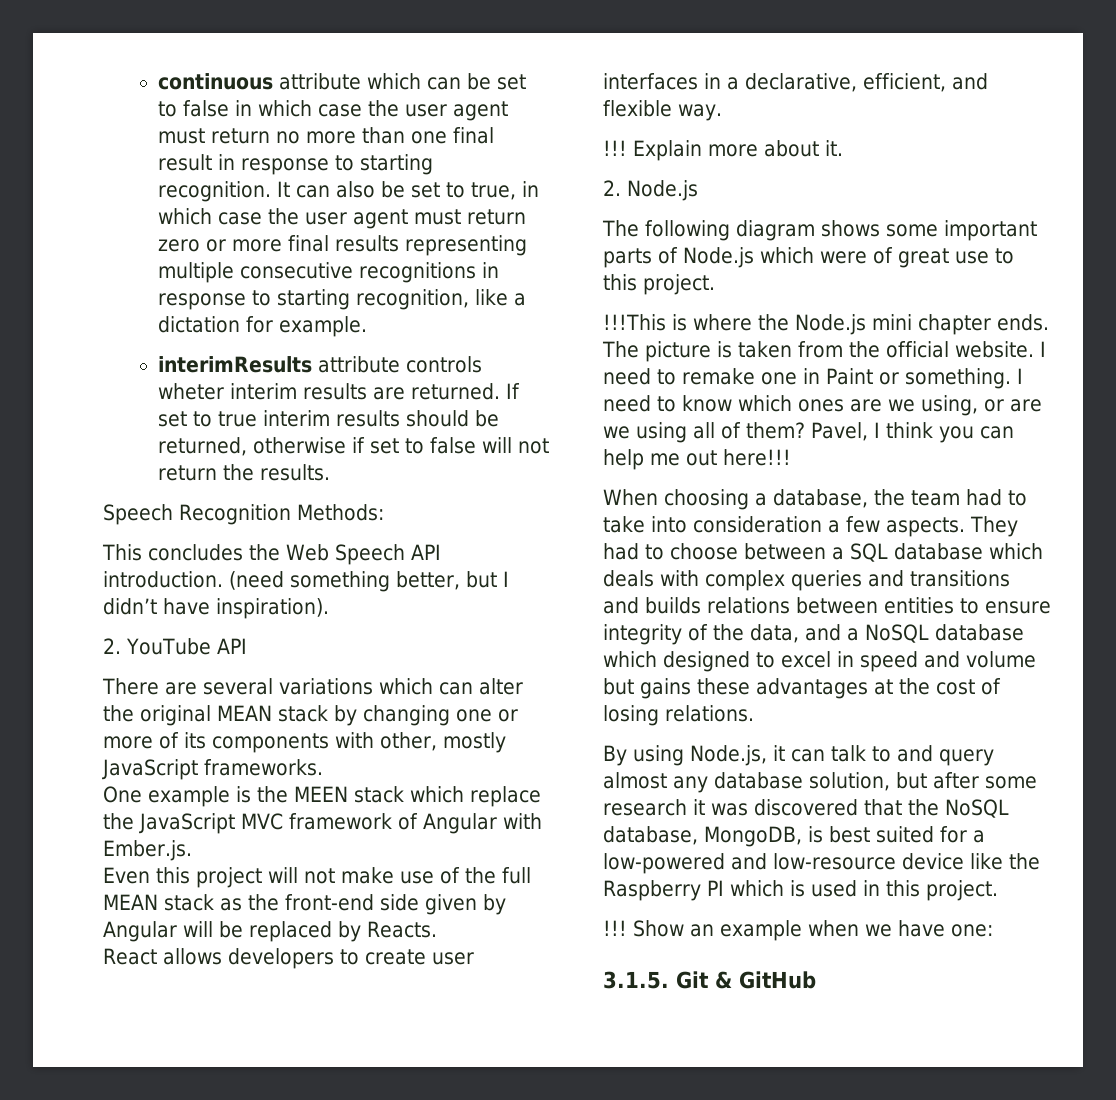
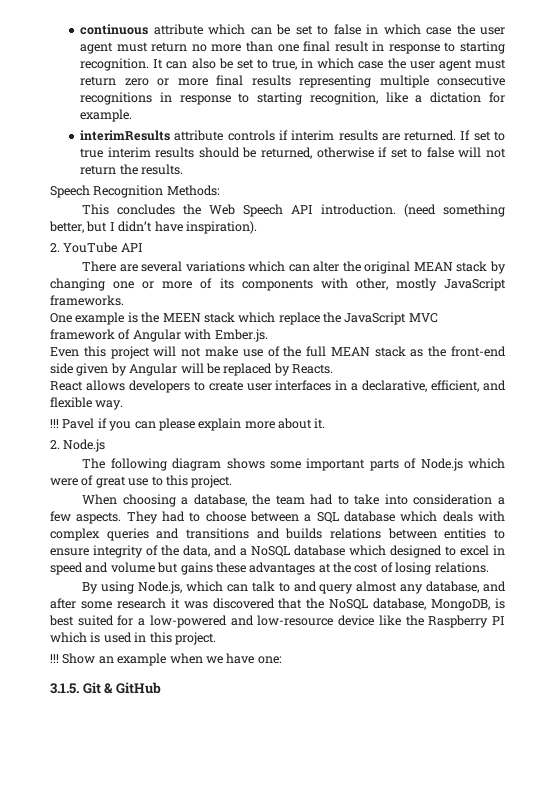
- interimResults attribute controls wheter interim results are returned.
+ interimResults attribute controls if interim results are returned.
- Explain more about it.
+ Pavel if you can please explain more about it.
- !!!This is where the Node.js mini chapter ends. The picture is taken from the official website. I need to remake one in Paint or something. I need to know which ones are we using, or are we using all of them? Pavel, I think you can help me out here!!!
- By using Node.js, it can talk to and query almost any database solution, but after some research it was discovered that the NoSQL database, MongoDB, is best suited for a low-powered and low-resource device like the Raspberry PI which is used in this project.
+ By using Node.js, which can talk to and query almost any database, and after some research it was discovered that the NoSQL database, MongoDB, is best suited for a low-powered and low-resource device like the Raspberry PI which is used in this project.

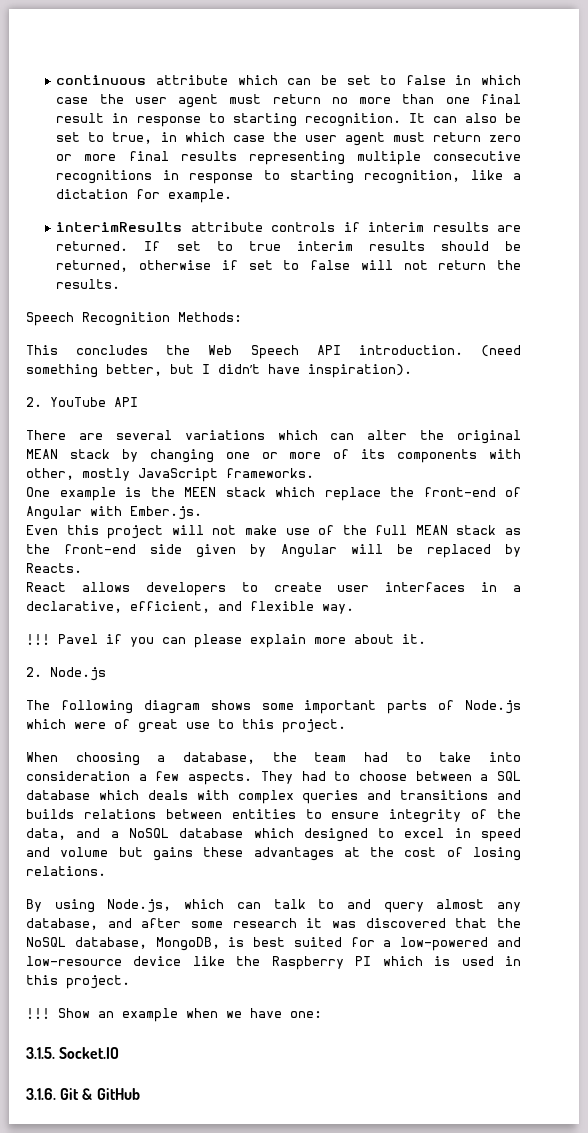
- One example is the MEEN stack which replace the JavaScript MVC framework of Angular with Ember.js.
+ One example is the MEEN stack which replace the front-end of Angular with Ember.js.
- 3.1.5. Git & GitHub
+ 3.1.5. Socket.IO
+ 3.1.6. Git & GitHub

